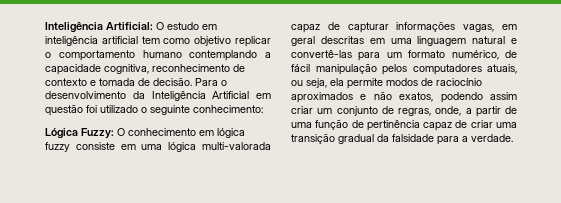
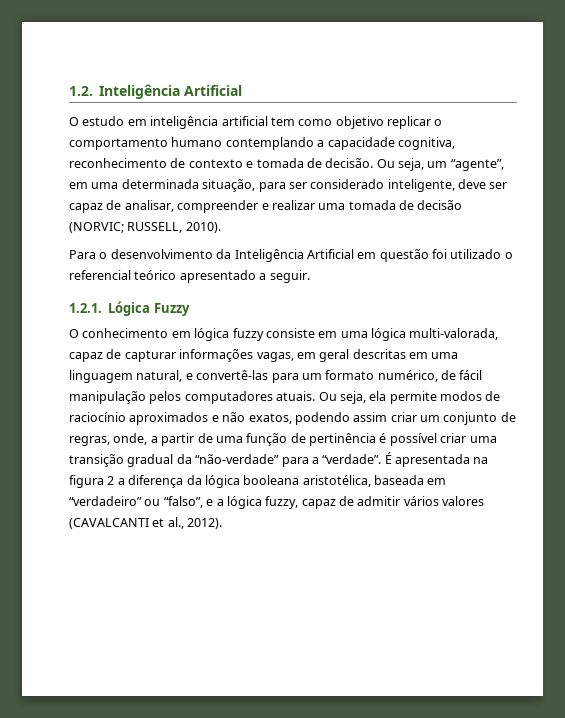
- Inteligência Artificial: O estudo em inteligência artificial tem como objetivo replicar o comportamento humano contemplando a capacidade cognitiva, reconhecimento de contexto e tomada de decisão. Para o desenvolvimento da Inteligência Artificial em questão foi utilizado o seguinte conhecimento:
- Lógica Fuzzy: O conhecimento em lógica fuzzy consiste em uma lógica multi-valorada capaz de capturar informações vagas, em geral descritas em uma linguagem natural e convertê-las para um formato numérico, de fácil manipulação pelos computadores atuais, ou seja, ela permite modos de raciocínio aproximados e não exatos, podendo assim criar um conjunto de regras, onde, a partir de uma função de pertinência capaz de criar uma transição gradual da falsidade para a verdade.
+ 1.2. Inteligência Artificial
+ O estudo em inteligência artificial tem como objetivo replicar o comportamento humano contemplando a capacidade cognitiva, reconhecimento de contexto e tomada de decisão. Ou seja, um “agente”, em uma determinada situação, para ser considerado inteligente, deve ser capaz de analisar, compreender e realizar uma tomada de decisão (NORVIC; RUSSELL, 2010).
+ Para o desenvolvimento da Inteligência Artificial em questão foi utilizado o referencial teórico apresentado a seguir.
+ 1.2.1. Lógica Fuzzy
+ O conhecimento em lógica fuzzy consiste em uma lógica multi-valorada, capaz de capturar informações vagas, em geral descritas em uma linguagem natural, e convertê-las para um formato numérico, de fácil manipulação pelos computadores atuais. Ou seja, ela permite modos de raciocínio aproximados e não exatos, podendo assim criar um conjunto de regras, onde, a partir de uma função de pertinência é possível criar uma transição gradual da “não-verdade” para a “verdade”. É apresentada na figura 2 a diferença da lógica booleana aristotélica, baseada em “verdadeiro” ou “falso”, e a lógica fuzzy, capaz de admitir vários valores (CAVALCANTI et al., 2012).

